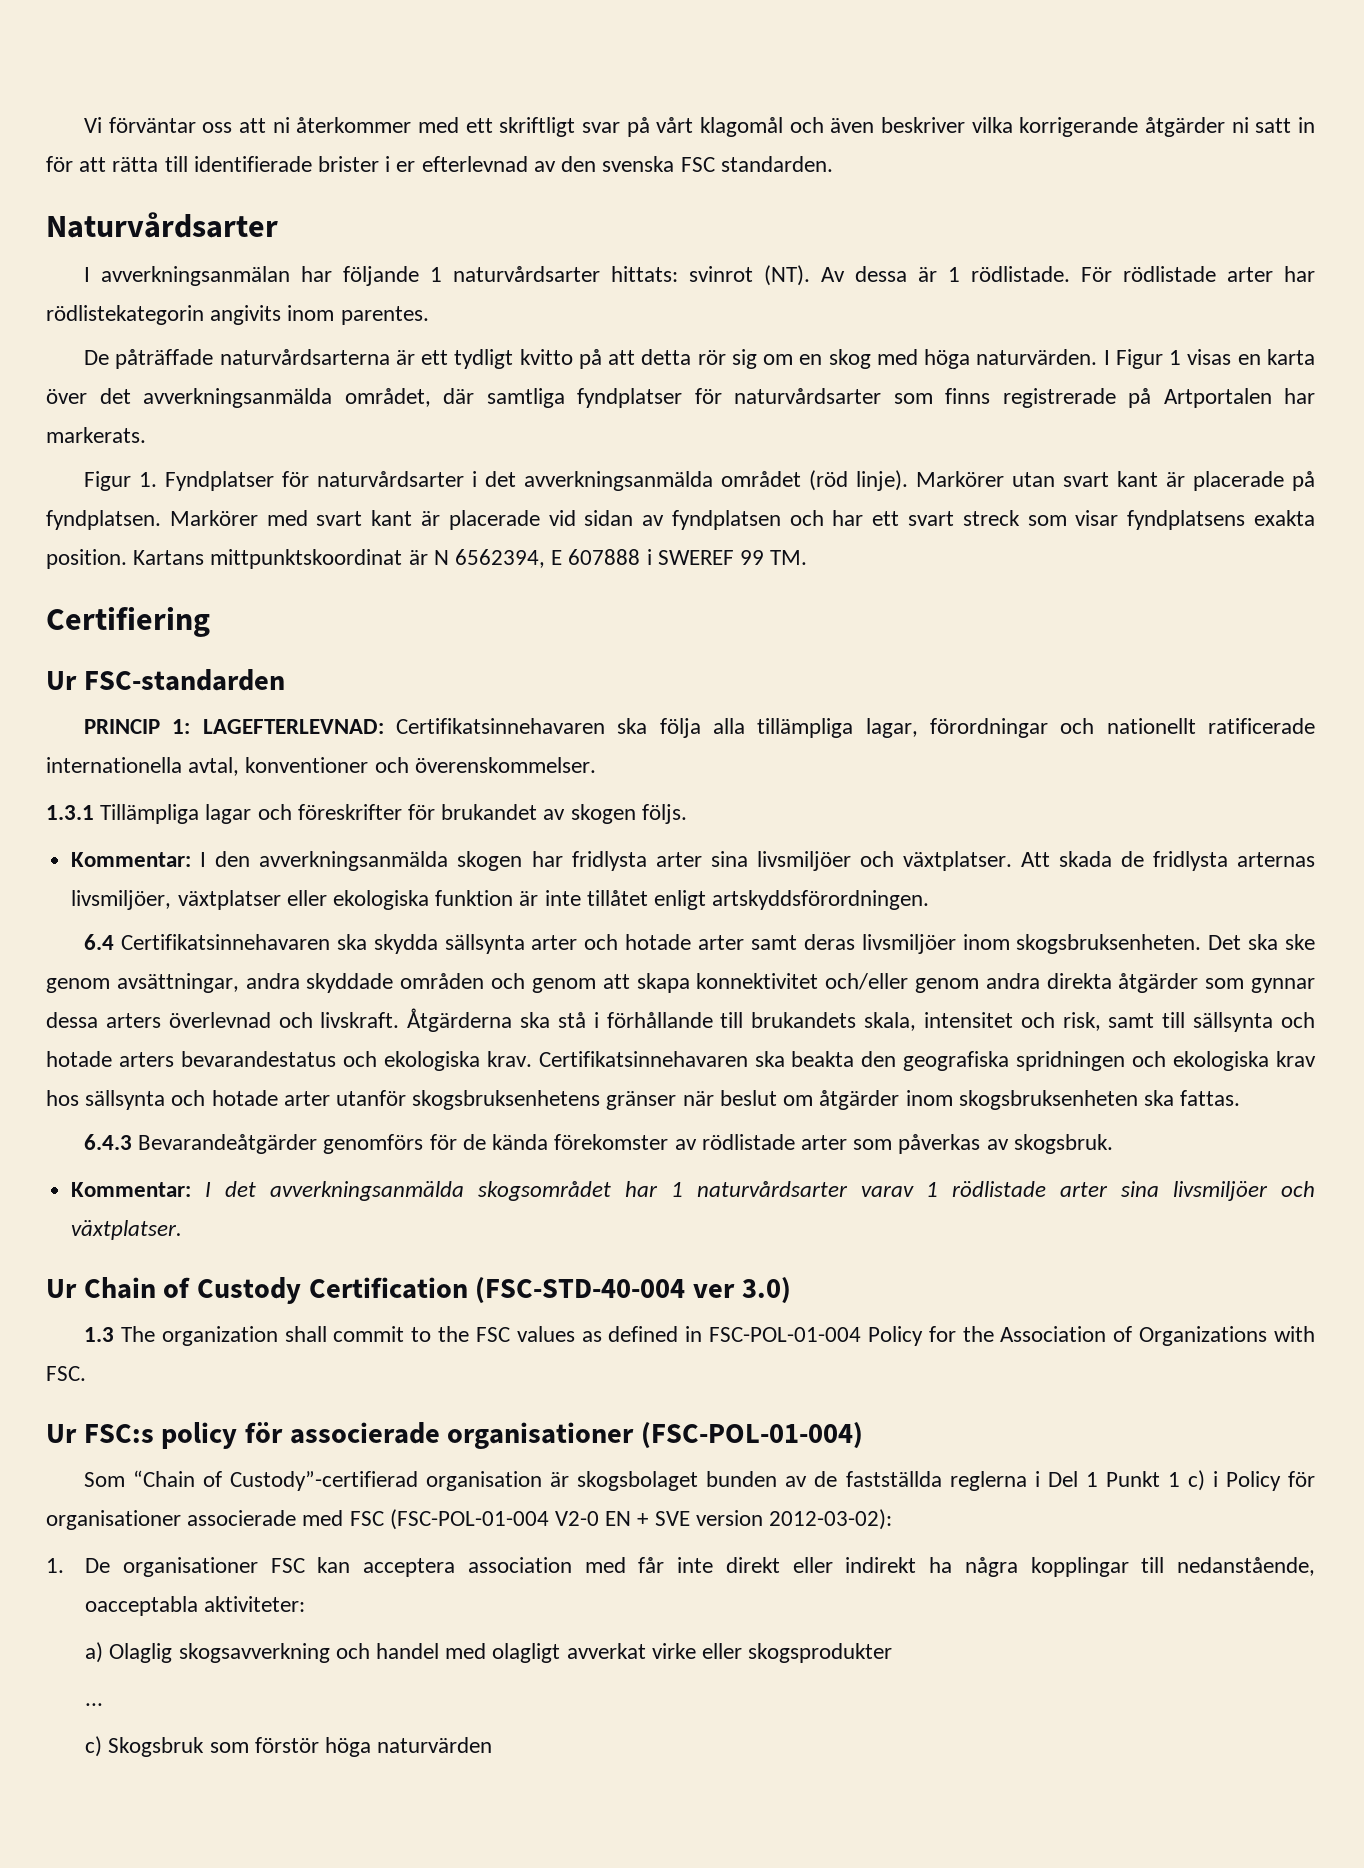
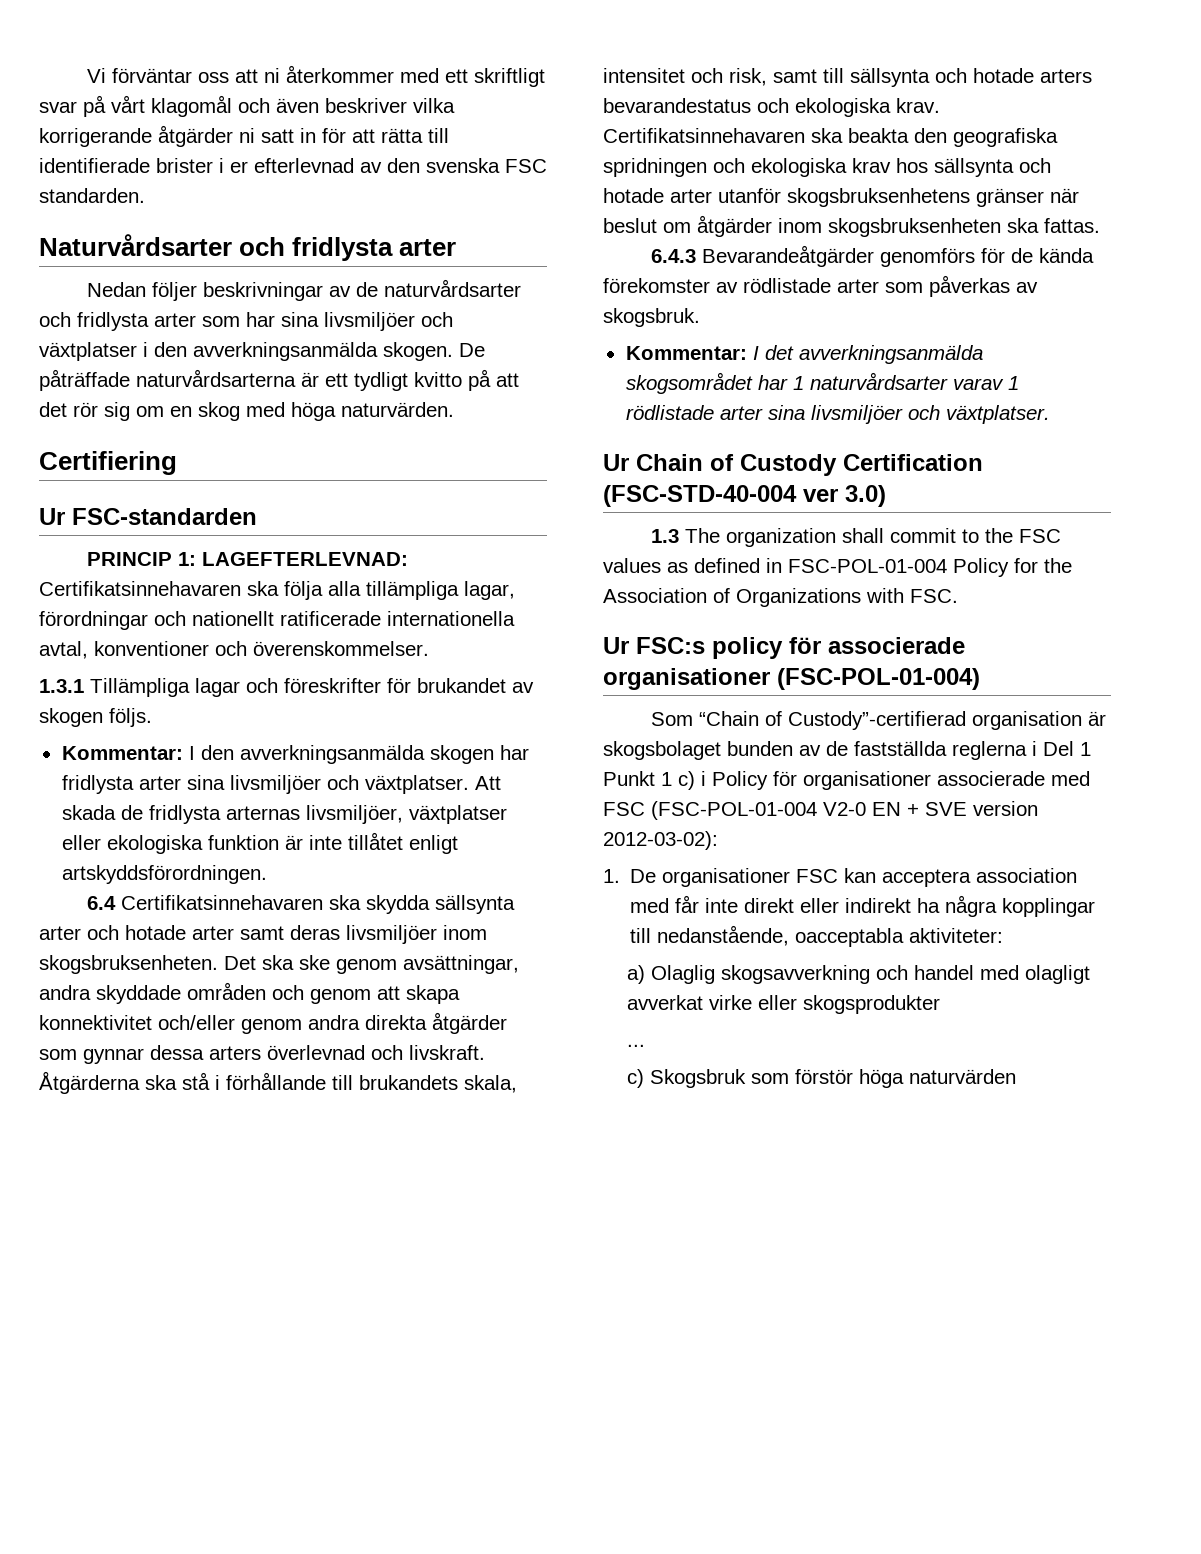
- Naturvårdsarter
- I avverkningsanmälan har följande 1 naturvårdsarter hittats: svinrot (NT). Av dessa är 1 rödlistade. För rödlistade arter har rödlistekategorin angivits inom parentes.
- De påträffade naturvårdsarterna är ett tydligt kvitto på att detta rör sig om en skog med höga naturvärden. I Figur 1 visas en karta över det avverkningsanmälda området, där samtliga fyndplatser för naturvårdsarter som finns registrerade på Artportalen har markerats.
- Figur 1. Fyndplatser för naturvårdsarter i det avverkningsanmälda området (röd linje). Markörer utan svart kant är placerade på fyndplatsen. Markörer med svart kant är placerade vid sidan av fyndplatsen och har ett svart streck som visar fyndplatsens exakta position. Kartans mittpunktskoordinat är N 6562394, E 607888 i SWEREF 99 TM.
+ Naturvårdsarter och fridlysta arter
+ Nedan följer beskrivningar av de naturvårdsarter och fridlysta arter som har sina livsmiljöer och växtplatser i den avverkningsanmälda skogen. De påträffade naturvårdsarterna är ett tydligt kvitto på att det rör sig om en skog med höga naturvärden.

